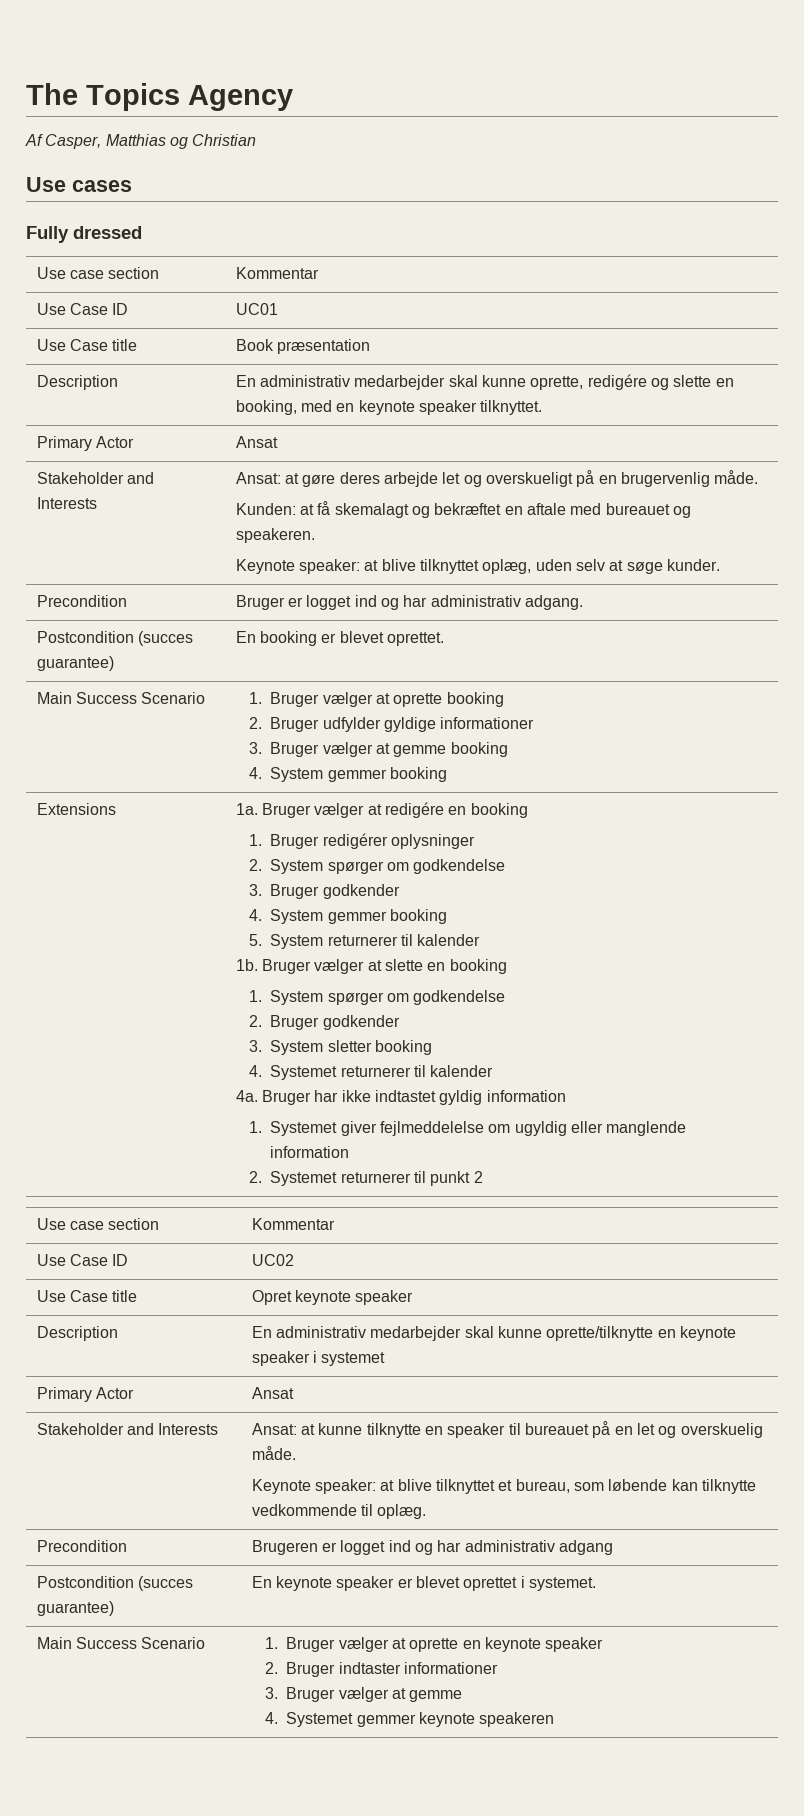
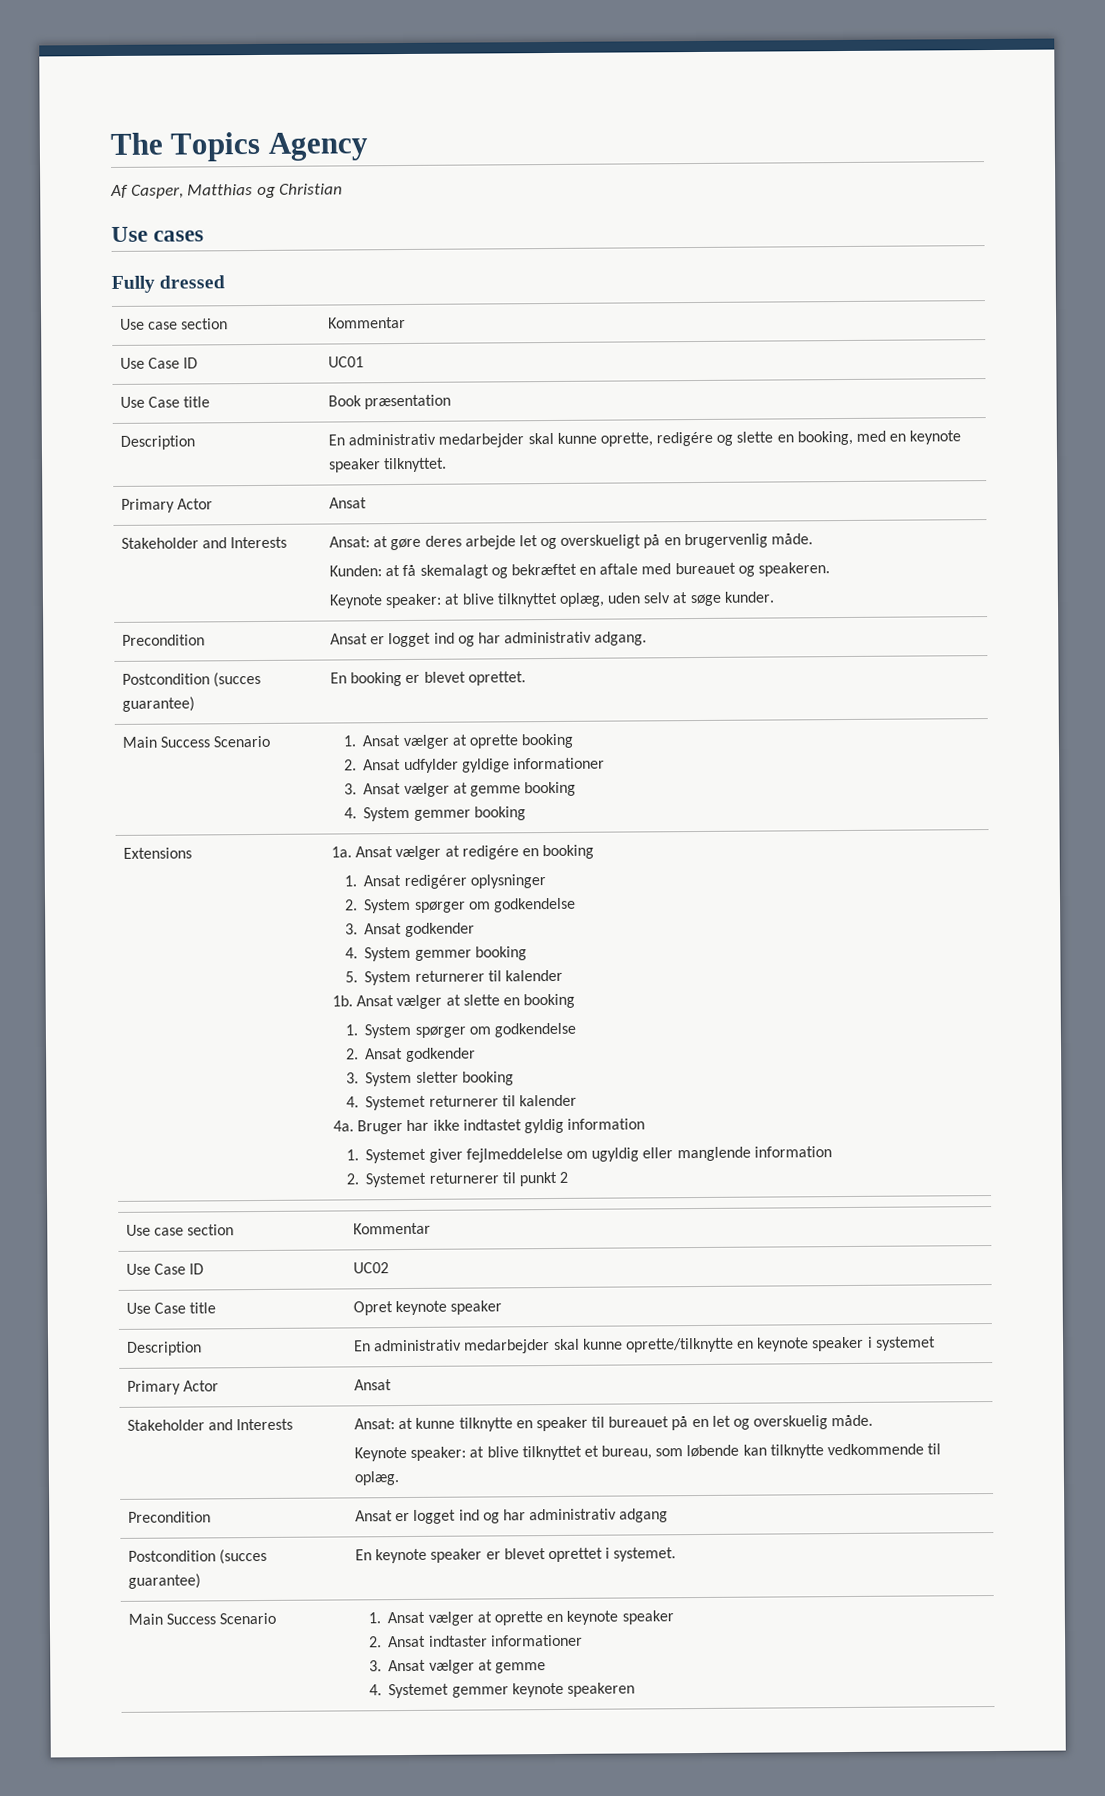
- Precondition | Bruger er logget ind og har administrativ adgang.
+ Precondition | Ansat er logget ind og har administrativ adgang.
- Main Success Scenario | 1. Bruger vælger at oprette booking
- 2. Bruger udfylder gyldige informationer
- 3. Bruger vælger at gemme booking
+ Main Success Scenario | 1. Ansat vælger at oprette booking
+ 2. Ansat udfylder gyldige informationer
+ 3. Ansat vælger at gemme booking
- Bruger vælger at redigére en booking
+ Ansat vælger at redigére en booking
- 1. Bruger redigérer oplysninger
+ 1. Ansat redigérer oplysninger
- 3. Bruger godkender
+ 3. Ansat godkender
- Bruger vælger at slette en booking
+ Ansat vælger at slette en booking
- 2. Bruger godkender
+ 2. Ansat godkender
- Precondition | Brugeren er logget ind og har administrativ adgang
+ Precondition | Ansat er logget ind og har administrativ adgang
- Main Success Scenario | 1. Bruger vælger at oprette en keynote speaker
- 2. Bruger indtaster informationer
- 3. Bruger vælger at gemme
+ Main Success Scenario | 1. Ansat vælger at oprette en keynote speaker
+ 2. Ansat indtaster informationer
+ 3. Ansat vælger at gemme

